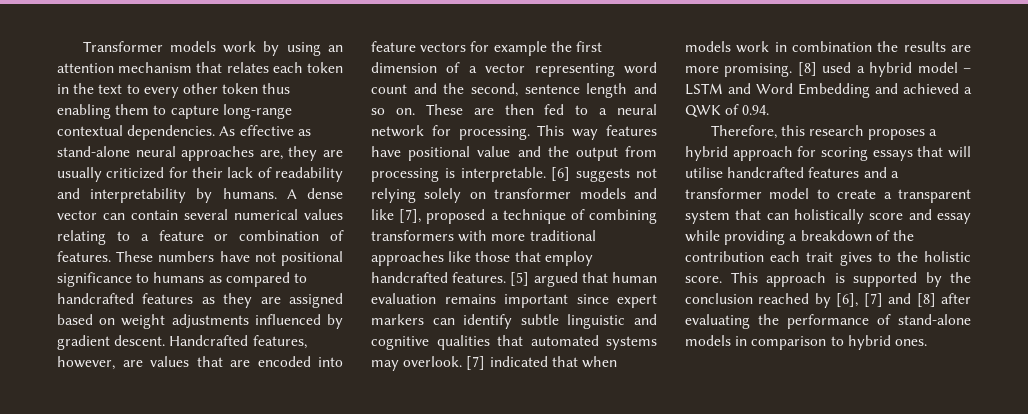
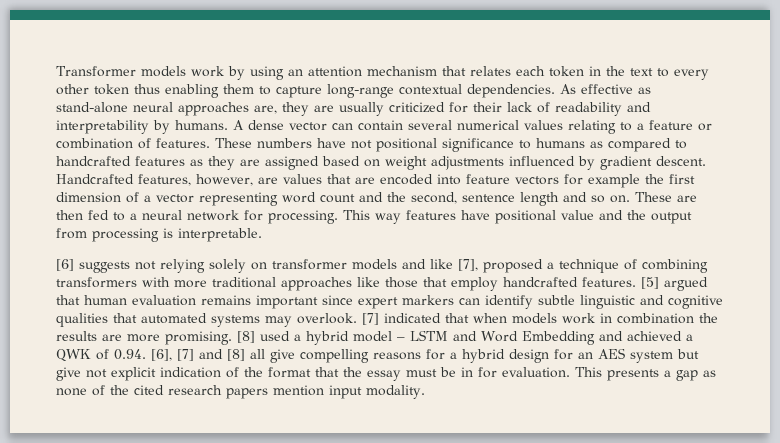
- This way features have positional value and the output from processing is interpretable. [6] suggests not relying solely on transformer models and like [7], proposed a technique of combining transformers with more traditional approaches like those that employ handcrafted features.
+ This way features have positional value and the output from processing is interpretable.
+ [6] suggests not relying solely on transformer models and like [7], proposed a technique of combining transformers with more traditional approaches like those that employ handcrafted features.
- [8] used a hybrid model – LSTM and Word Embedding and achieved a QWK of 0.94.
- Therefore, this research proposes a hybrid approach for scoring essays that will utilise handcrafted features and a transformer model to create a transparent system that can holistically score and essay while providing a breakdown of the contribution each trait gives to the holistic score. This approach is supported by the conclusion reached by [6], [7] and [8] after evaluating the performance of stand-alone models in comparison to hybrid ones.
+ [8] used a hybrid model – LSTM and Word Embedding and achieved a QWK of 0.94. [6], [7] and [8] all give compelling reasons for a hybrid design for an AES system but give not explicit indication of the format that the essay must be in for evaluation. This presents a gap as none of the cited research papers mention input modality.

